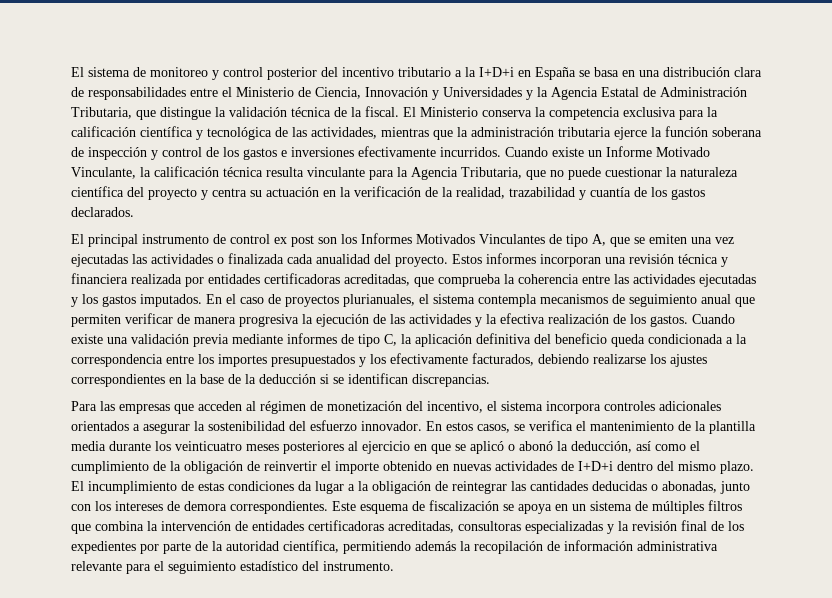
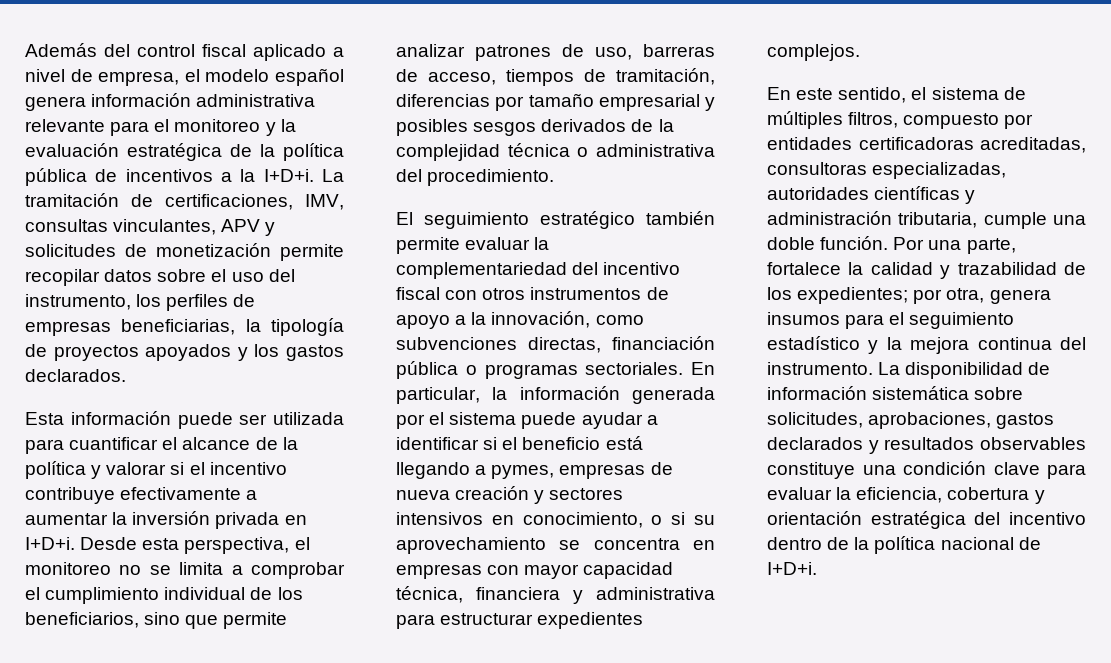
- El sistema de monitoreo y control posterior del incentivo tributario a la I+D+i en España se basa en una distribución clara de responsabilidades entre el Ministerio de Ciencia, Innovación y Universidades y la Agencia Estatal de Administración Tributaria, que distingue la validación técnica de la fiscal. El Ministerio conserva la competencia exclusiva para la calificación científica y tecnológica de las actividades, mientras que la administración tributaria ejerce la función soberana de inspección y control de los gastos e inversiones efectivamente incurridos. Cuando existe un Informe Motivado Vinculante, la calificación técnica resulta vinculante para la Agencia Tributaria, que no puede cuestionar la naturaleza científica del proyecto y centra su actuación en la verificación de la realidad, trazabilidad y cuantía de los gastos declarados.
- El principal instrumento de control ex post son los Informes Motivados Vinculantes de tipo A, que se emiten una vez ejecutadas las actividades o finalizada cada anualidad del proyecto. Estos informes incorporan una revisión técnica y financiera realizada por entidades certificadoras acreditadas, que comprueba la coherencia entre las actividades ejecutadas y los gastos imputados. En el caso de proyectos plurianuales, el sistema contempla mecanismos de seguimiento anual que permiten verificar de manera progresiva la ejecución de las actividades y la efectiva realización de los gastos. Cuando existe una validación previa mediante informes de tipo C, la aplicación definitiva del beneficio queda condicionada a la correspondencia entre los importes presupuestados y los efectivamente facturados, debiendo realizarse los ajustes correspondientes en la base de la deducción si se identifican discrepancias.
- Para las empresas que acceden al régimen de monetización del incentivo, el sistema incorpora controles adicionales orientados a asegurar la sostenibilidad del esfuerzo innovador. En estos casos, se verifica el mantenimiento de la plantilla media durante los veinticuatro meses posteriores al ejercicio en que se aplicó o abonó la deducción, así como el cumplimiento de la obligación de reinvertir el importe obtenido en nuevas actividades de I+D+i dentro del mismo plazo. El incumplimiento de estas condiciones da lugar a la obligación de reintegrar las cantidades deducidas o abonadas, junto con los intereses de demora correspondientes. Este esquema de fiscalización se apoya en un sistema de múltiples filtros que combina la intervención de entidades certificadoras acreditadas, consultoras especializadas y la revisión final de los expedientes por parte de la autoridad científica, permitiendo además la recopilación de información administrativa relevante para el seguimiento estadístico del instrumento.
+ Además del control fiscal aplicado a nivel de empresa, el modelo español genera información administrativa relevante para el monitoreo y la evaluación estratégica de la política pública de incentivos a la I+D+i. La tramitación de certificaciones, IMV, consultas vinculantes, APV y solicitudes de monetización permite recopilar datos sobre el uso del instrumento, los perfiles de empresas beneficiarias, la tipología de proyectos apoyados y los gastos declarados.
+ Esta información puede ser utilizada para cuantificar el alcance de la política y valorar si el incentivo contribuye efectivamente a aumentar la inversión privada en I+D+i. Desde esta perspectiva, el monitoreo no se limita a comprobar el cumplimiento individual de los beneficiarios, sino que permite analizar patrones de uso, barreras de acceso, tiempos de tramitación, diferencias por tamaño empresarial y posibles sesgos derivados de la complejidad técnica o administrativa del procedimiento.
+ El seguimiento estratégico también permite evaluar la complementariedad del incentivo fiscal con otros instrumentos de apoyo a la innovación, como subvenciones directas, financiación pública o programas sectoriales. En particular, la información generada por el sistema puede ayudar a identificar si el beneficio está llegando a pymes, empresas de nueva creación y sectores intensivos en conocimiento, o si su aprovechamiento se concentra en empresas con mayor capacidad técnica, financiera y administrativa para estructurar expedientes complejos.
+ En este sentido, el sistema de múltiples filtros, compuesto por entidades certificadoras acreditadas, consultoras especializadas, autoridades científicas y administración tributaria, cumple una doble función. Por una parte, fortalece la calidad y trazabilidad de los expedientes; por otra, genera insumos para el seguimiento estadístico y la mejora continua del instrumento. La disponibilidad de información sistemática sobre solicitudes, aprobaciones, gastos declarados y resultados observables constituye una condición clave para evaluar la eficiencia, cobertura y orientación estratégica del incentivo dentro de la política nacional de I+D+i.

